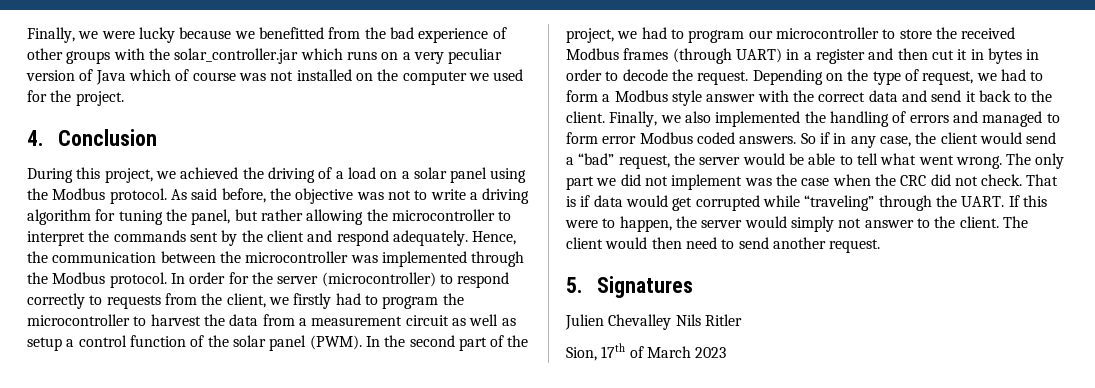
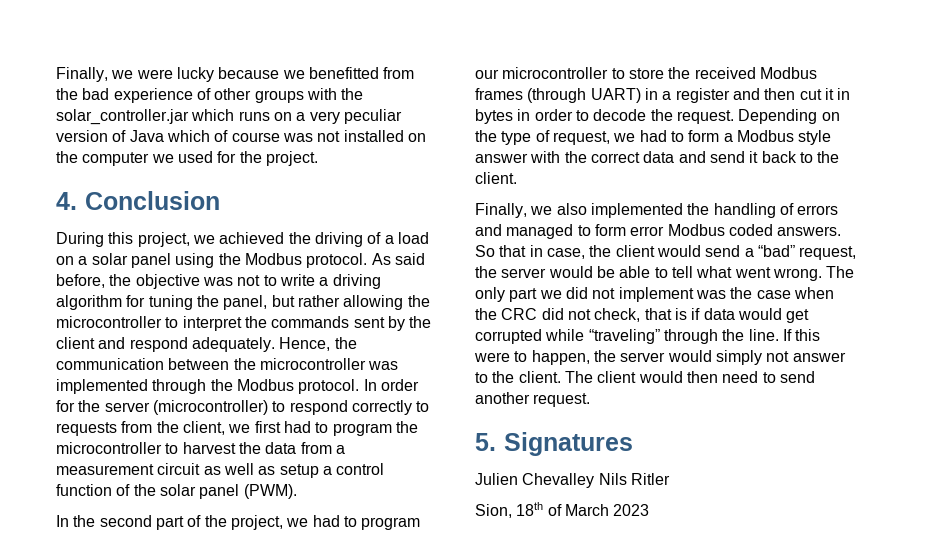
- In order for the server (microcontroller) to respond correctly to requests from the client, we firstly had to program the microcontroller to harvest the data from a measurement circuit as well as setup a control function of the solar panel (PWM). In the second part of the project, we had to program our microcontroller to store the received Modbus frames (through UART) in a register and then cut it in bytes in order to decode the request.
+ In order for the server (microcontroller) to respond correctly to requests from the client, we first had to program the microcontroller to harvest the data from a measurement circuit as well as setup a control function of the solar panel (PWM).
+ In the second part of the project, we had to program our microcontroller to store the received Modbus frames (through UART) in a register and then cut it in bytes in order to decode the request.
- Depending on the type of request, we had to form a Modbus style answer with the correct data and send it back to the client. Finally, we also implemented the handling of errors and managed to form error Modbus coded answers.
+ Depending on the type of request, we had to form a Modbus style answer with the correct data and send it back to the client.
+ Finally, we also implemented the handling of errors and managed to form error Modbus coded answers.
- So if in any case, the client would send a “bad” request, the server would be able to tell what went wrong.
+ So that in case, the client would send a “bad” request, the server would be able to tell what went wrong.
- The only part we did not implement was the case when the CRC did not check. That is if data would get corrupted while “traveling” through the UART.
+ The only part we did not implement was the case when the CRC did not check, that is if data would get corrupted while “traveling” through the line.
- Sion, 17th of March 2023
+ Sion, 18th of March 2023

